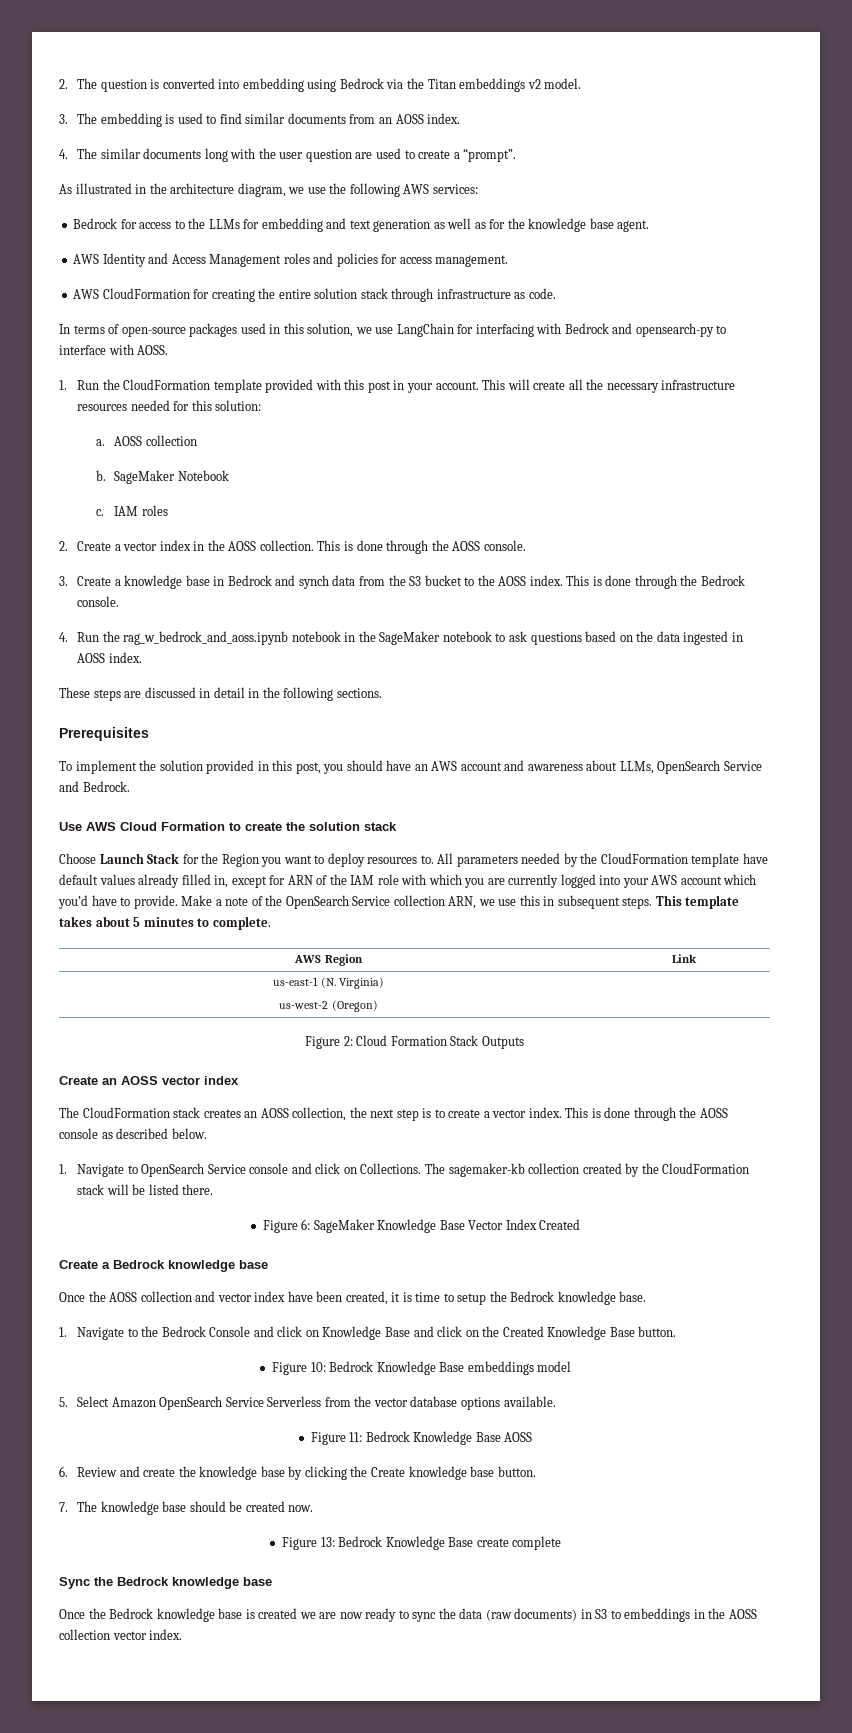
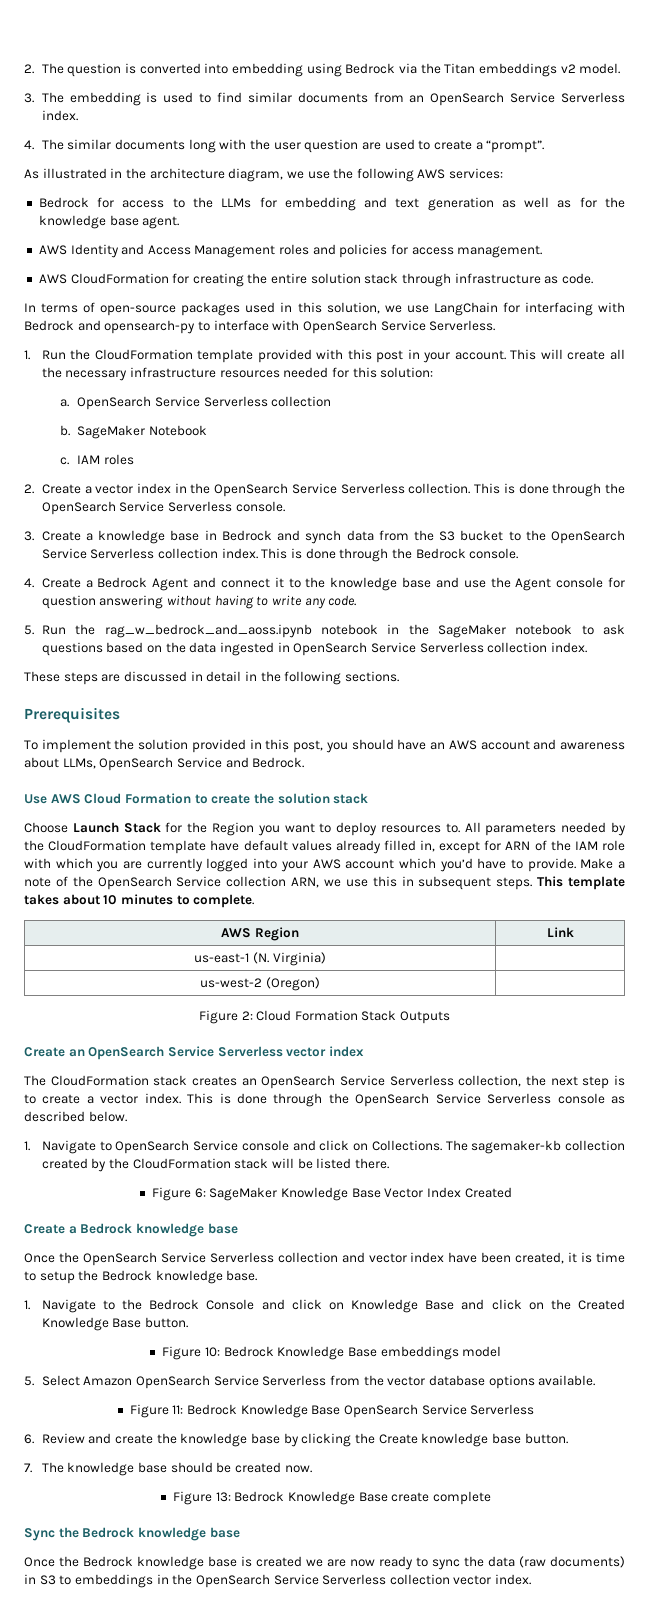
- 3. The embedding is used to find similar documents from an AOSS index.
+ 3. The embedding is used to find similar documents from an OpenSearch Service Serverless index.
- In terms of open-source packages used in this solution, we use LangChain for interfacing with Bedrock and opensearch-py to interface with AOSS.
+ In terms of open-source packages used in this solution, we use LangChain for interfacing with Bedrock and opensearch-py to interface with OpenSearch Service Serverless.
- a. AOSS collection
+ a. OpenSearch Service Serverless collection
- 2. Create a vector index in the AOSS collection.
+ 2. Create a vector index in the OpenSearch Service Serverless collection.
- This is done through the AOSS console.
+ This is done through the OpenSearch Service Serverless console.
- 3. Create a knowledge base in Bedrock and synch data from the S3 bucket to the AOSS index.
+ 3. Create a knowledge base in Bedrock and synch data from the S3 bucket to the OpenSearch Service Serverless collection index.
- 4. Run the rag_w_bedrock_and_aoss.ipynb notebook in the SageMaker notebook to ask questions based on the data ingested in AOSS index.
+ 4. Create a Bedrock Agent and connect it to the knowledge base and use the Agent console for question answering without having to write any code.
+ 5. Run the rag_w_bedrock_and_aoss.ipynb notebook in the SageMaker notebook to ask questions based on the data ingested in OpenSearch Service Serverless collection index.
- This template takes about 5 minutes to complete.
+ This template takes about 10 minutes to complete.
- Create an AOSS vector index
+ Create an OpenSearch Service Serverless vector index
- The CloudFormation stack creates an AOSS collection, the next step is to create a vector index.
+ The CloudFormation stack creates an OpenSearch Service Serverless collection, the next step is to create a vector index.
- This is done through the AOSS console as described below.
+ This is done through the OpenSearch Service Serverless console as described below.
- Once the AOSS collection and vector index have been created, it is time to setup the Bedrock knowledge base.
+ Once the OpenSearch Service Serverless collection and vector index have been created, it is time to setup the Bedrock knowledge base.
- Figure 11: Bedrock Knowledge Base AOSS
+ Figure 11: Bedrock Knowledge Base OpenSearch Service Serverless
- Once the Bedrock knowledge base is created we are now ready to sync the data (raw documents) in S3 to embeddings in the AOSS collection vector index.
+ Once the Bedrock knowledge base is created we are now ready to sync the data (raw documents) in S3 to embeddings in the OpenSearch Service Serverless collection vector index.

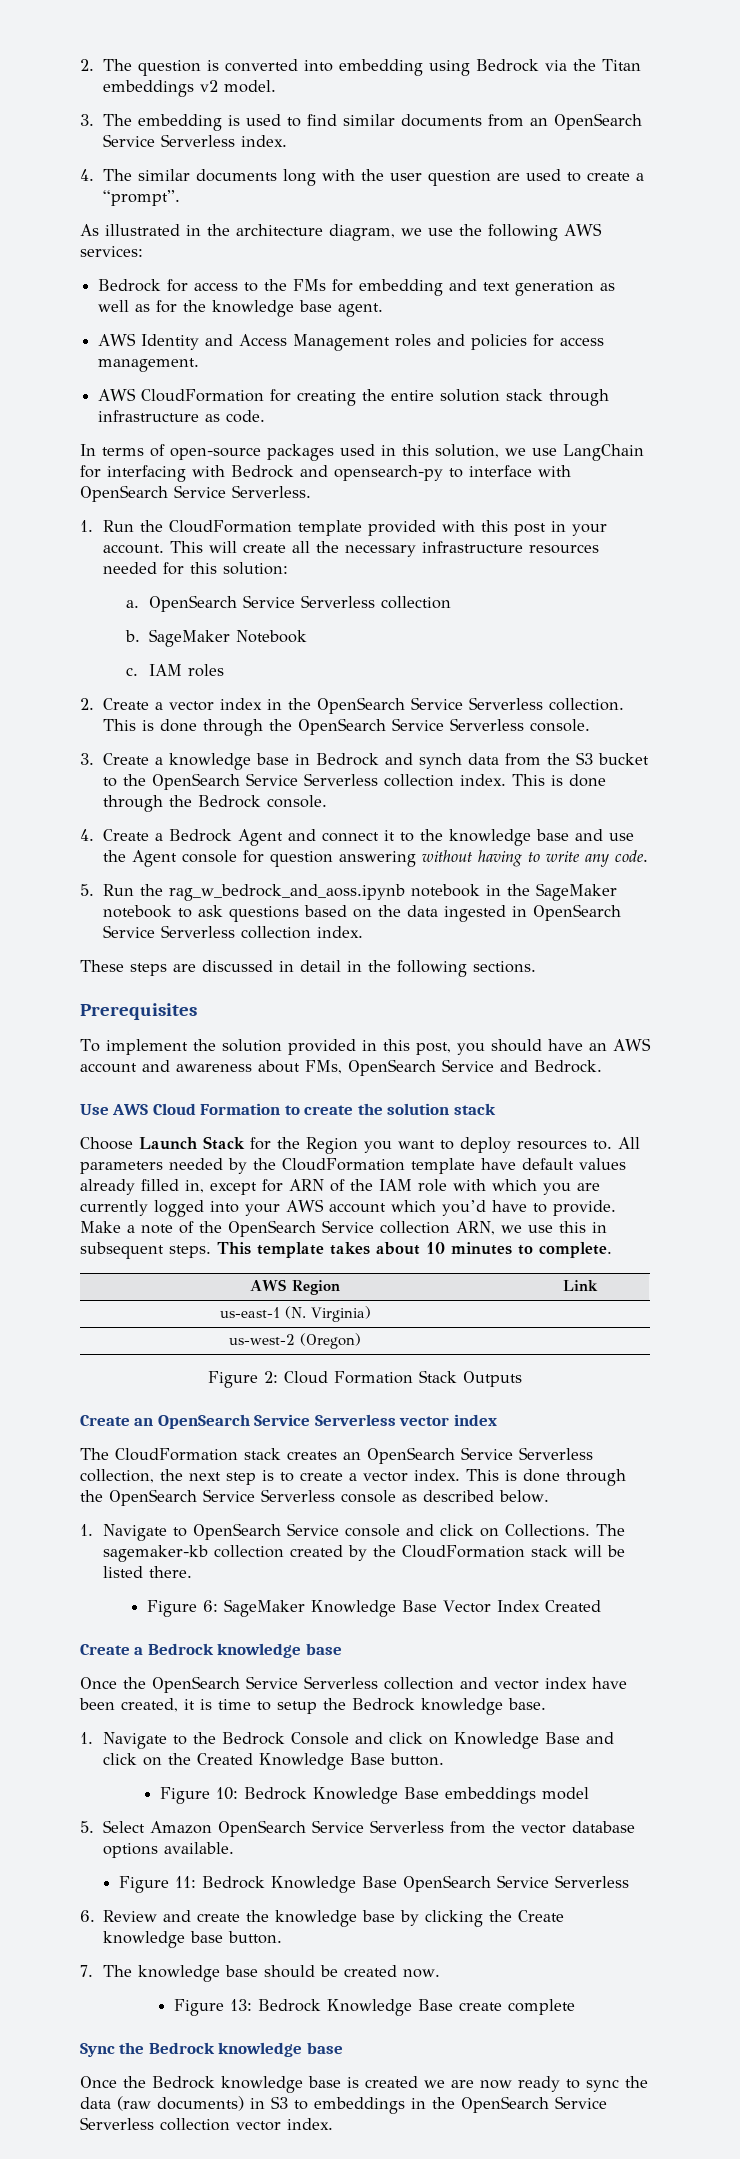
- Bedrock for access to the LLMs for embedding and text generation as well as for the knowledge base agent.
+ Bedrock for access to the FMs for embedding and text generation as well as for the knowledge base agent.
- To implement the solution provided in this post, you should have an AWS account and awareness about LLMs, OpenSearch Service and Bedrock.
+ To implement the solution provided in this post, you should have an AWS account and awareness about FMs, OpenSearch Service and Bedrock.

